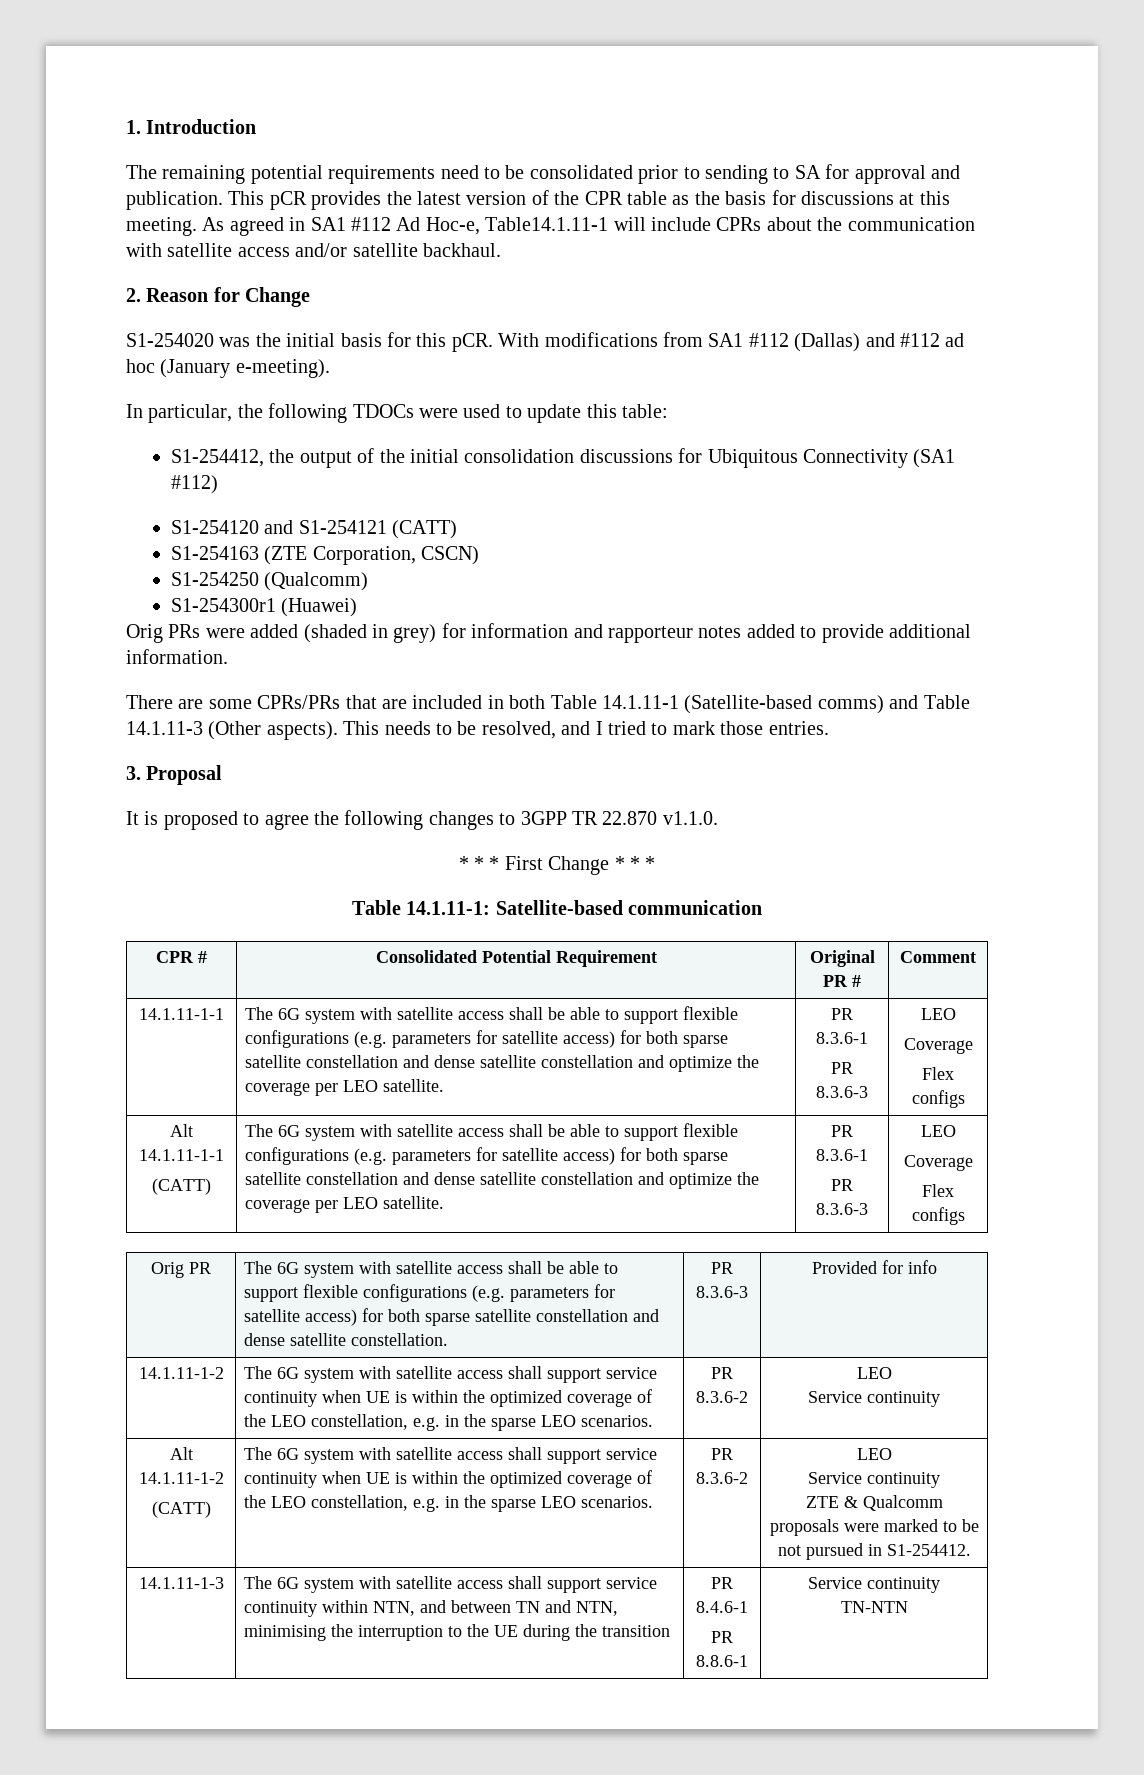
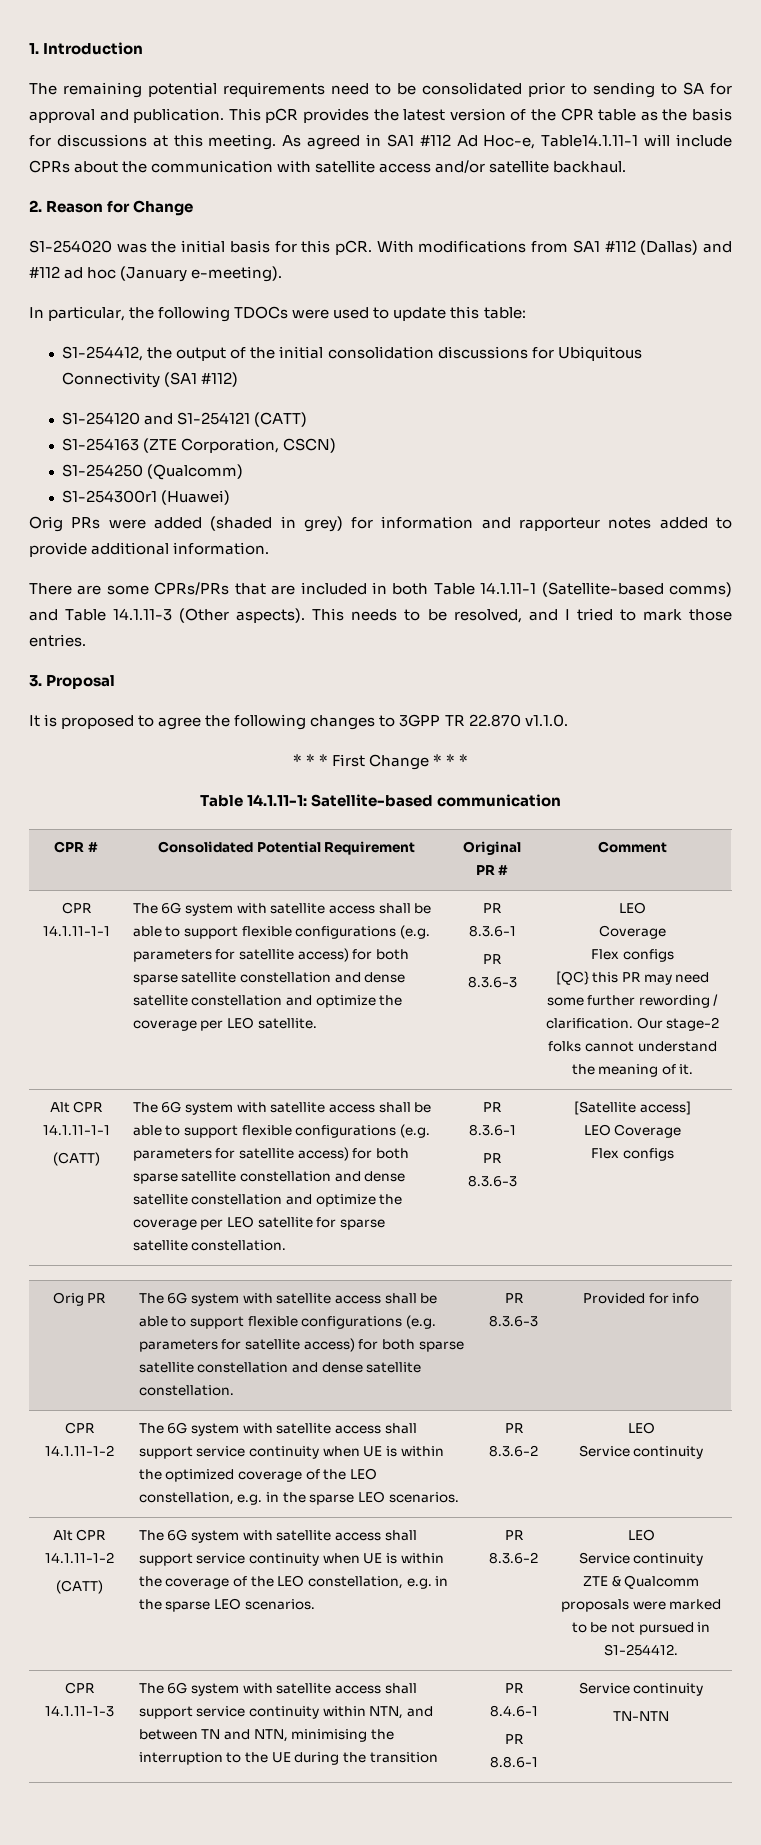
  CPR # | Consolidated Potential Requirement | Original PR # | Comment
- 14.1.11-1-1
+ CPR 14.1.11-1-1
- Alt 14.1.11-1-1
+ [QC} this PR may need some further rewording / clarification. Our stage-2 folks cannot understand the meaning of it.
+ Alt CPR 14.1.11-1-1
- (CATT) | The 6G system with satellite access shall be able to support flexible configurations (e.g. parameters for satellite access) for both sparse satellite constellation and dense satellite constellation and optimize the coverage per LEO satellite. | PR 8.3.6-1
- PR 8.3.6-3 | LEO
- Coverage
+ (CATT) | The 6G system with satellite access shall be able to support flexible configurations (e.g. parameters for satellite access) for both sparse satellite constellation and dense satellite constellation and optimize the coverage per LEO satellite for sparse satellite constellation. | PR 8.3.6-1
+ PR 8.3.6-3 | [Satellite access]
+ LEO Coverage
- 14.1.11-1-2 | The 6G system with satellite access shall support service continuity when UE is within the optimized coverage of the LEO constellation, e.g. in the sparse LEO scenarios. | PR 8.3.6-2 | LEO
+ CPR 14.1.11-1-2 | The 6G system with satellite access shall support service continuity when UE is within the optimized coverage of the LEO constellation, e.g. in the sparse LEO scenarios. | PR 8.3.6-2 | LEO
- Alt 14.1.11-1-2
+ Alt CPR 14.1.11-1-2
- (CATT) | The 6G system with satellite access shall support service continuity when UE is within the optimized coverage of the LEO constellation, e.g. in the sparse LEO scenarios.
+ (CATT) | The 6G system with satellite access shall support service continuity when UE is within the coverage of the LEO constellation, e.g. in the sparse LEO scenarios.
- 14.1.11-1-3 | The 6G system with satellite access shall support service continuity within NTN, and between TN and NTN, minimising the interruption to the UE during the transition | PR 8.4.6-1
+ CPR 14.1.11-1-3 | The 6G system with satellite access shall support service continuity within NTN, and between TN and NTN, minimising the interruption to the UE during the transition | PR 8.4.6-1

